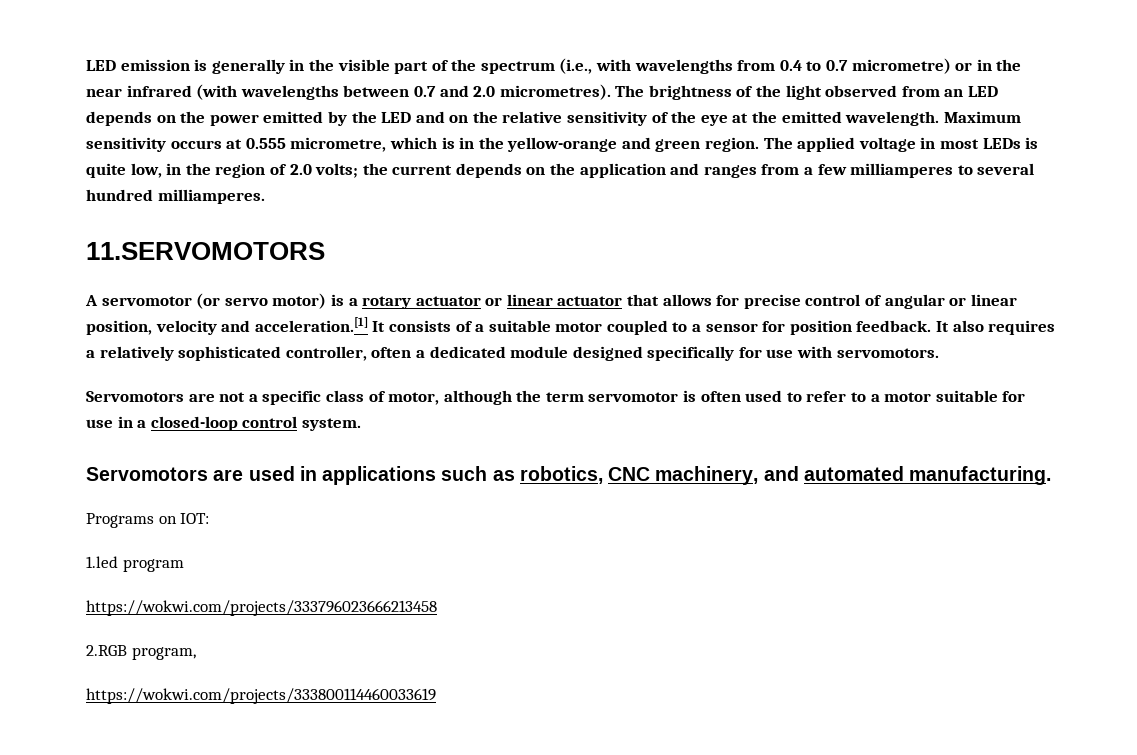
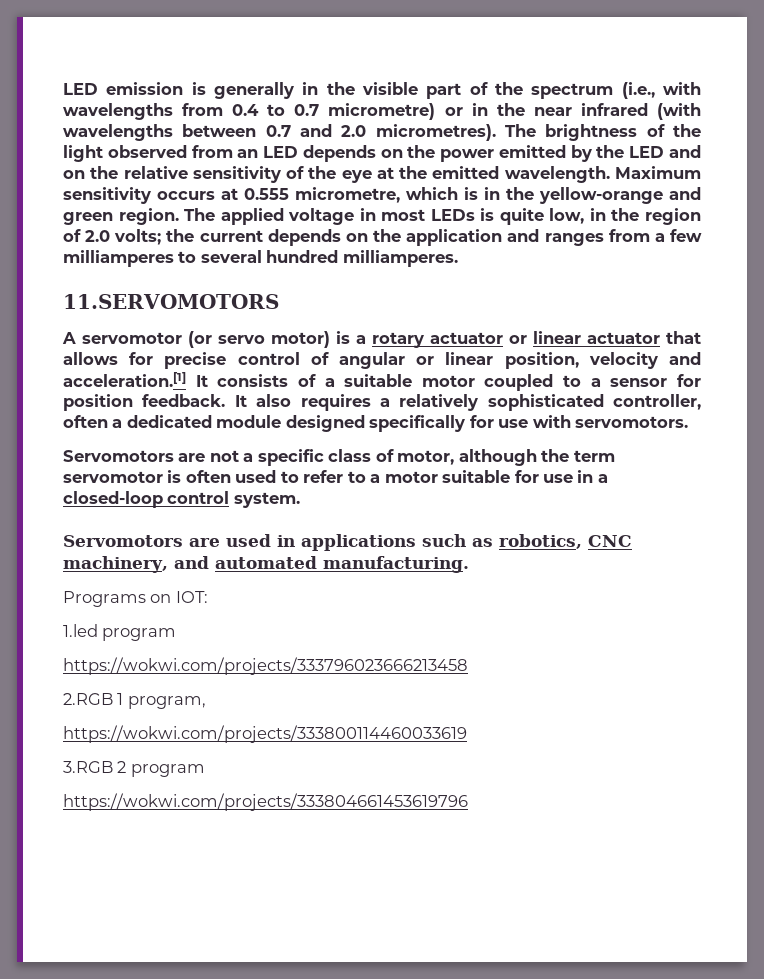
- 2.RGB program,
+ 2.RGB 1 program,
+ 3.RGB 2 program
+ https://wokwi.com/projects/333804661453619796

